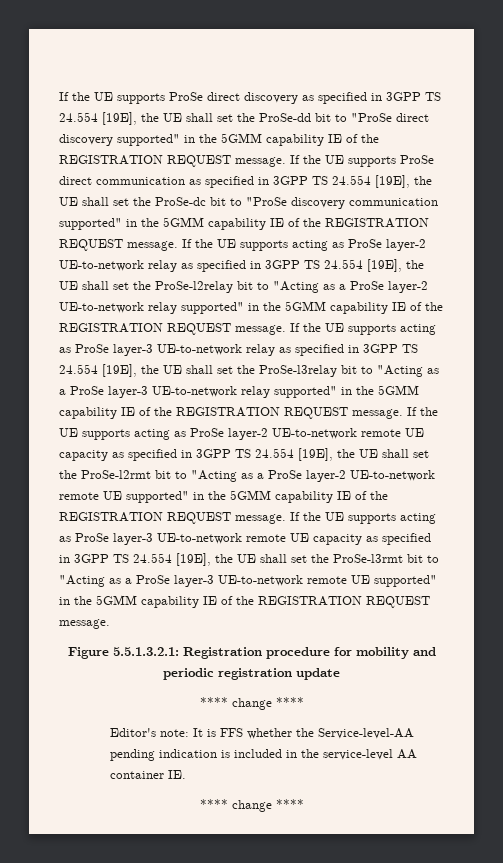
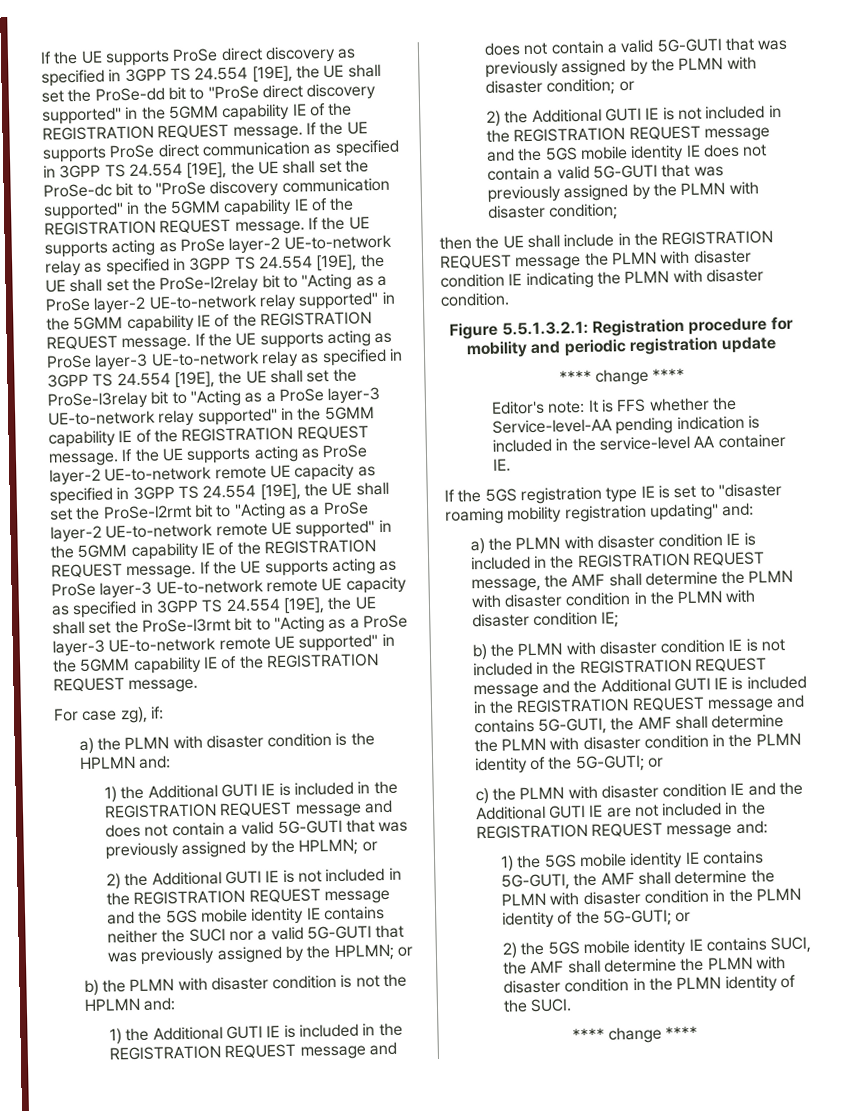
+ For case zg), if:
+ a) the PLMN with disaster condition is the HPLMN and:
+ 1) the Additional GUTI IE is included in the REGISTRATION REQUEST message and does not contain a valid 5G-GUTI that was previously assigned by the HPLMN; or
+ 2) the Additional GUTI IE is not included in the REGISTRATION REQUEST message and the 5GS mobile identity IE contains neither the SUCI nor a valid 5G-GUTI that was previously assigned by the HPLMN; or
+ b) the PLMN with disaster condition is not the HPLMN and:
+ 1) the Additional GUTI IE is included in the REGISTRATION REQUEST message and does not contain a valid 5G-GUTI that was previously assigned by the PLMN with disaster condition; or
+ 2) the Additional GUTI IE is not included in the REGISTRATION REQUEST message and the 5GS mobile identity IE does not contain a valid 5G-GUTI that was previously assigned by the PLMN with disaster condition;
+ then the UE shall include in the REGISTRATION REQUEST message the PLMN with disaster condition IE indicating the PLMN with disaster condition.
+ If the 5GS registration type IE is set to "disaster roaming mobility registration updating" and:
+ a) the PLMN with disaster condition IE is included in the REGISTRATION REQUEST message, the AMF shall determine the PLMN with disaster condition in the PLMN with disaster condition IE;
+ b) the PLMN with disaster condition IE is not included in the REGISTRATION REQUEST message and the Additional GUTI IE is included in the REGISTRATION REQUEST message and contains 5G-GUTI, the AMF shall determine the PLMN with disaster condition in the PLMN identity of the 5G-GUTI; or
+ c) the PLMN with disaster condition IE and the Additional GUTI IE are not included in the REGISTRATION REQUEST message and:
+ 1) the 5GS mobile identity IE contains 5G-GUTI, the AMF shall determine the PLMN with disaster condition in the PLMN identity of the 5G-GUTI; or
+ 2) the 5GS mobile identity IE contains SUCI, the AMF shall determine the PLMN with disaster condition in the PLMN identity of the SUCI.

